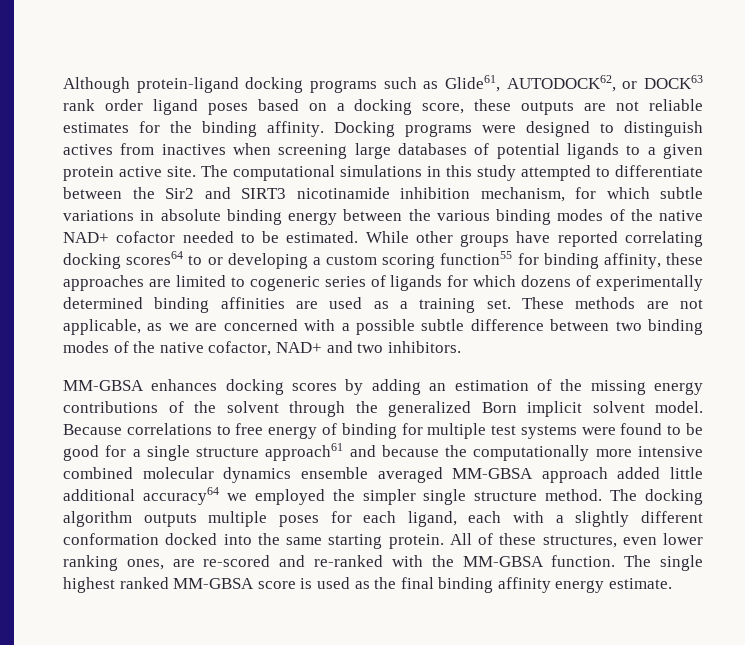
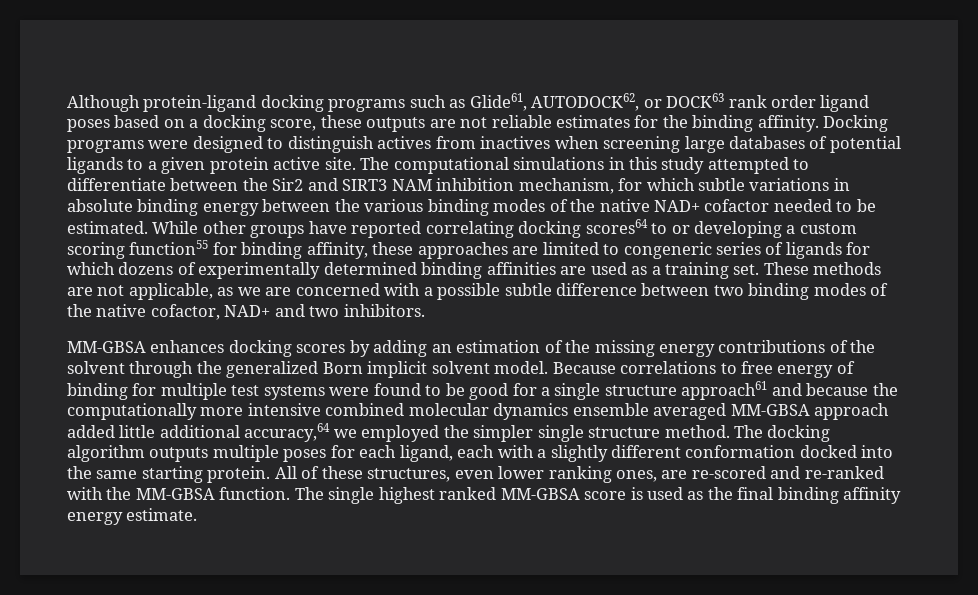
- The computational simulations in this study attempted to differentiate between the Sir2 and SIRT3 nicotinamide inhibition mechanism, for which subtle variations in absolute binding energy between the various binding modes of the native NAD+ cofactor needed to be estimated.
+ The computational simulations in this study attempted to differentiate between the Sir2 and SIRT3 NAM inhibition mechanism, for which subtle variations in absolute binding energy between the various binding modes of the native NAD+ cofactor needed to be estimated.
- While other groups have reported correlating docking scores64 to or developing a custom scoring function55 for binding affinity, these approaches are limited to cogeneric series of ligands for which dozens of experimentally determined binding affinities are used as a training set.
+ While other groups have reported correlating docking scores64 to or developing a custom scoring function55 for binding affinity, these approaches are limited to congeneric series of ligands for which dozens of experimentally determined binding affinities are used as a training set.
- Because correlations to free energy of binding for multiple test systems were found to be good for a single structure approach61 and because the computationally more intensive combined molecular dynamics ensemble averaged MM-GBSA approach added little additional accuracy64 we employed the simpler single structure method.
+ Because correlations to free energy of binding for multiple test systems were found to be good for a single structure approach61 and because the computationally more intensive combined molecular dynamics ensemble averaged MM-GBSA approach added little additional accuracy,64 we employed the simpler single structure method.

